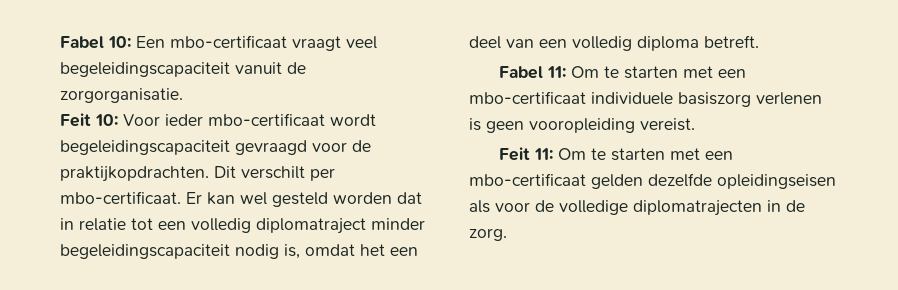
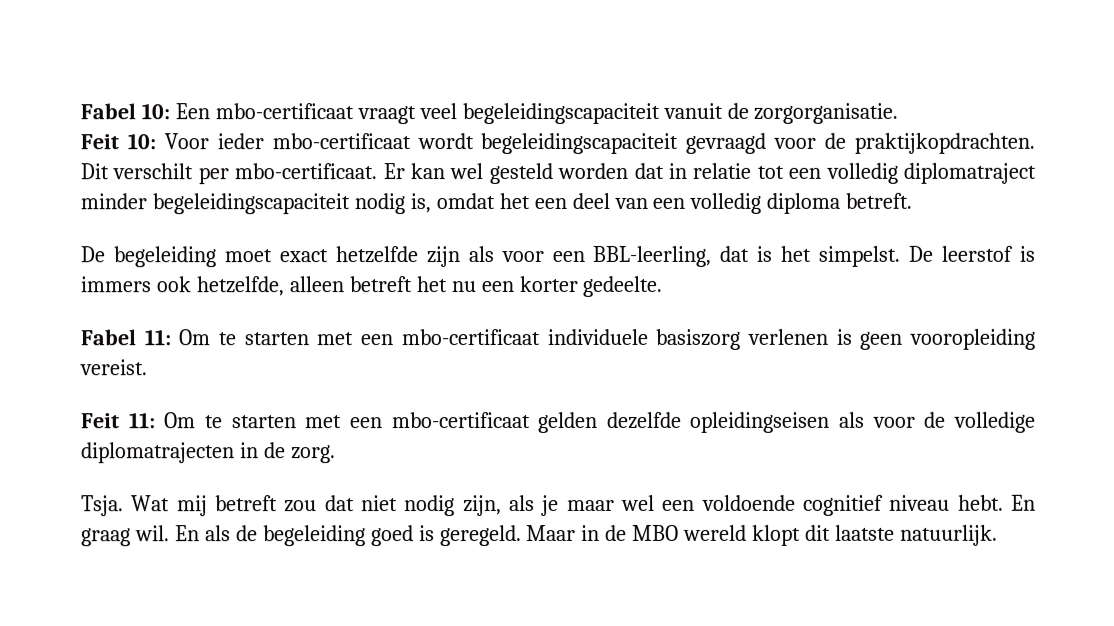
+ De begeleiding moet exact hetzelfde zijn als voor een BBL-leerling, dat is het simpelst. De leerstof is immers ook hetzelfde, alleen betreft het nu een korter gedeelte.
+ Tsja. Wat mij betreft zou dat niet nodig zijn, als je maar wel een voldoende cognitief niveau hebt. En graag wil. En als de begeleiding goed is geregeld. Maar in de MBO wereld klopt dit laatste natuurlijk.

